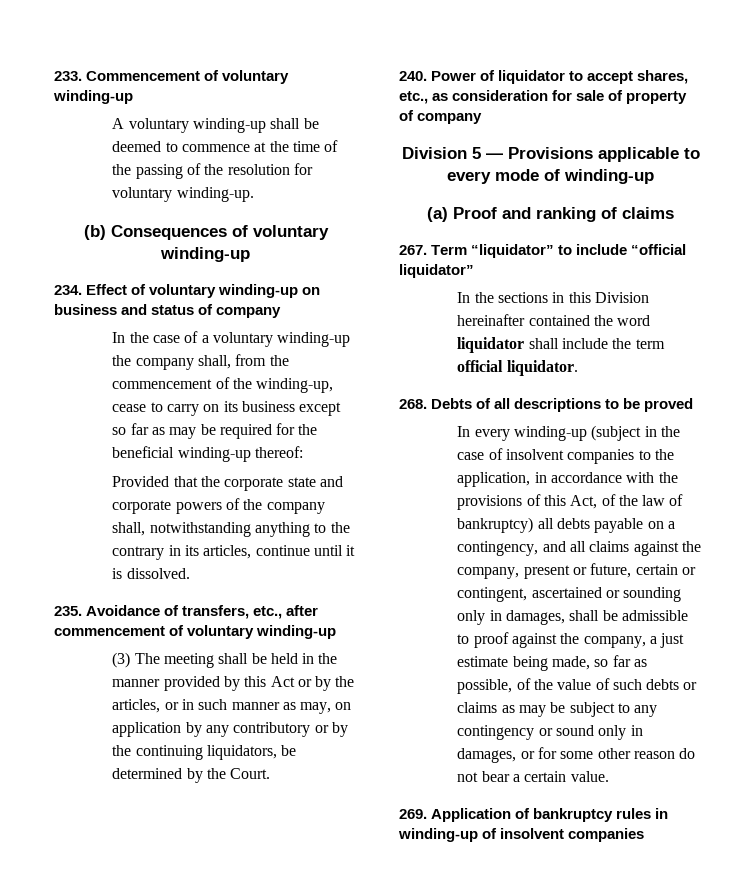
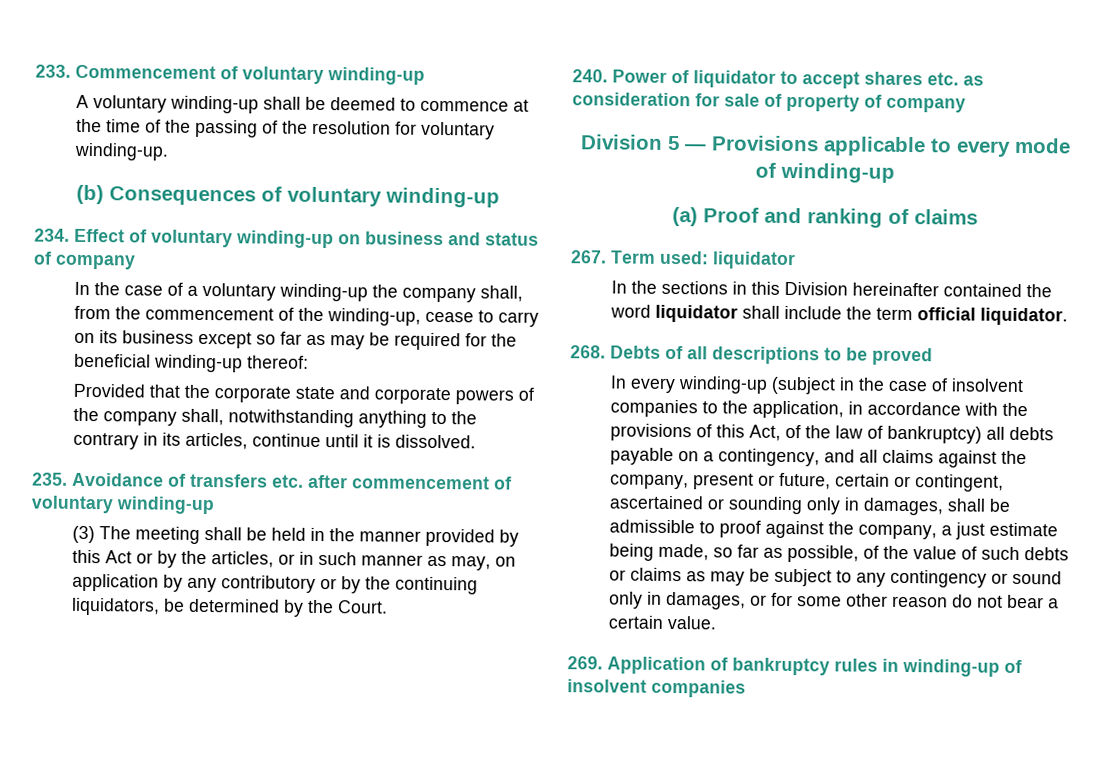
- 235. Avoidance of transfers, etc., after commencement of voluntary winding-up
+ 235. Avoidance of transfers etc. after commencement of voluntary winding-up
- 240. Power of liquidator to accept shares, etc., as consideration for sale of property of company
+ 240. Power of liquidator to accept shares etc. as consideration for sale of property of company
- 267. Term “liquidator” to include “official liquidator”
+ 267. Term used: liquidator

